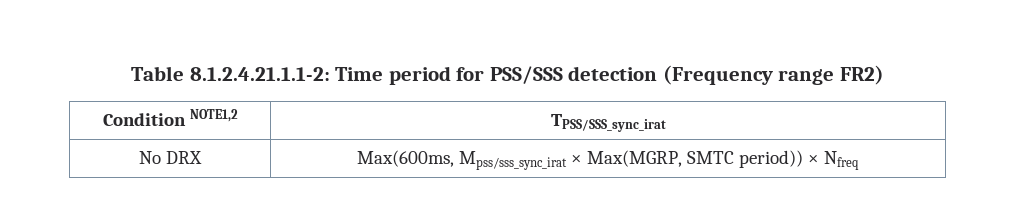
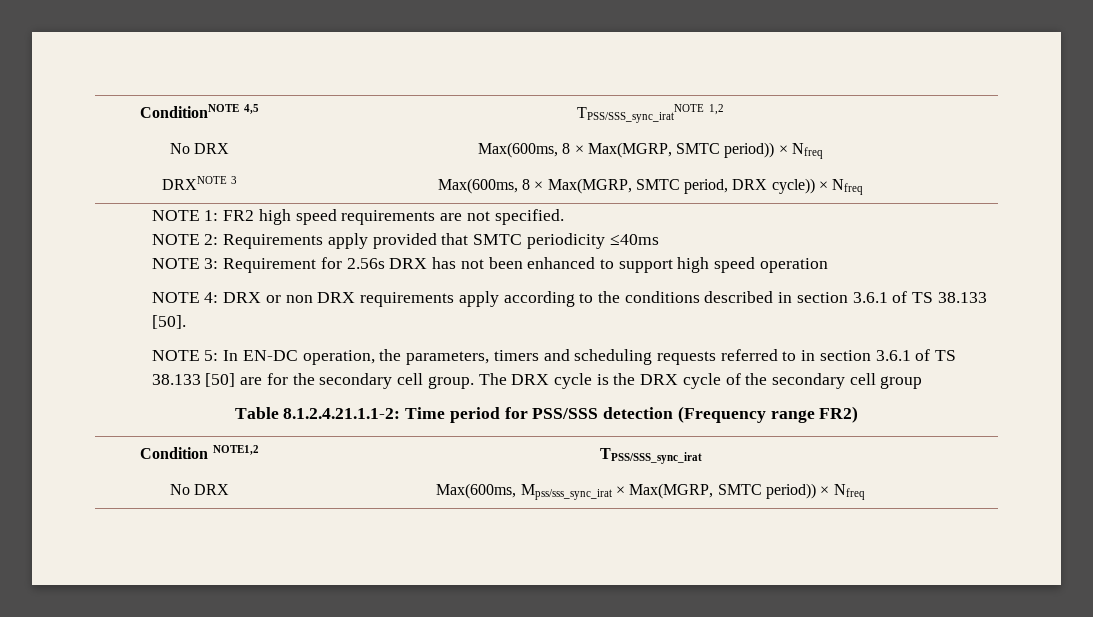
+ ConditionNOTE 4,5 | TPSS/SSS_sync_iratNOTE 1,2
+ No DRX | Max(600ms, 8 × Max(MGRP, SMTC period)) × Nfreq
+ DRXNOTE 3 | Max(600ms, 8 × Max(MGRP, SMTC period, DRX cycle)) × Nfreq
+ NOTE 1: FR2 high speed requirements are not specified.
+ NOTE 2: Requirements apply provided that SMTC periodicity ≤40ms
+ NOTE 3: Requirement for 2.56s DRX has not been enhanced to support high speed operation
+ NOTE 4: DRX or non DRX requirements apply according to the conditions described in section 3.6.1 of TS 38.133 [50].
+ NOTE 5: In EN-DC operation, the parameters, timers and scheduling requests referred to in section 3.6.1 of TS 38.133 [50] are for the secondary cell group. The DRX cycle is the DRX cycle of the secondary cell group

